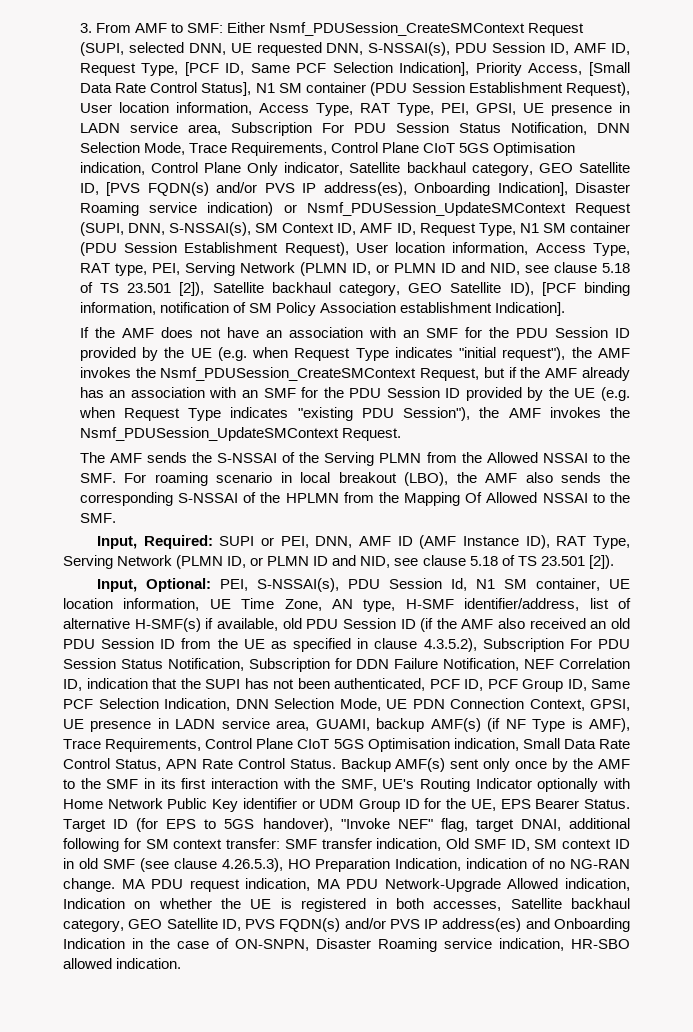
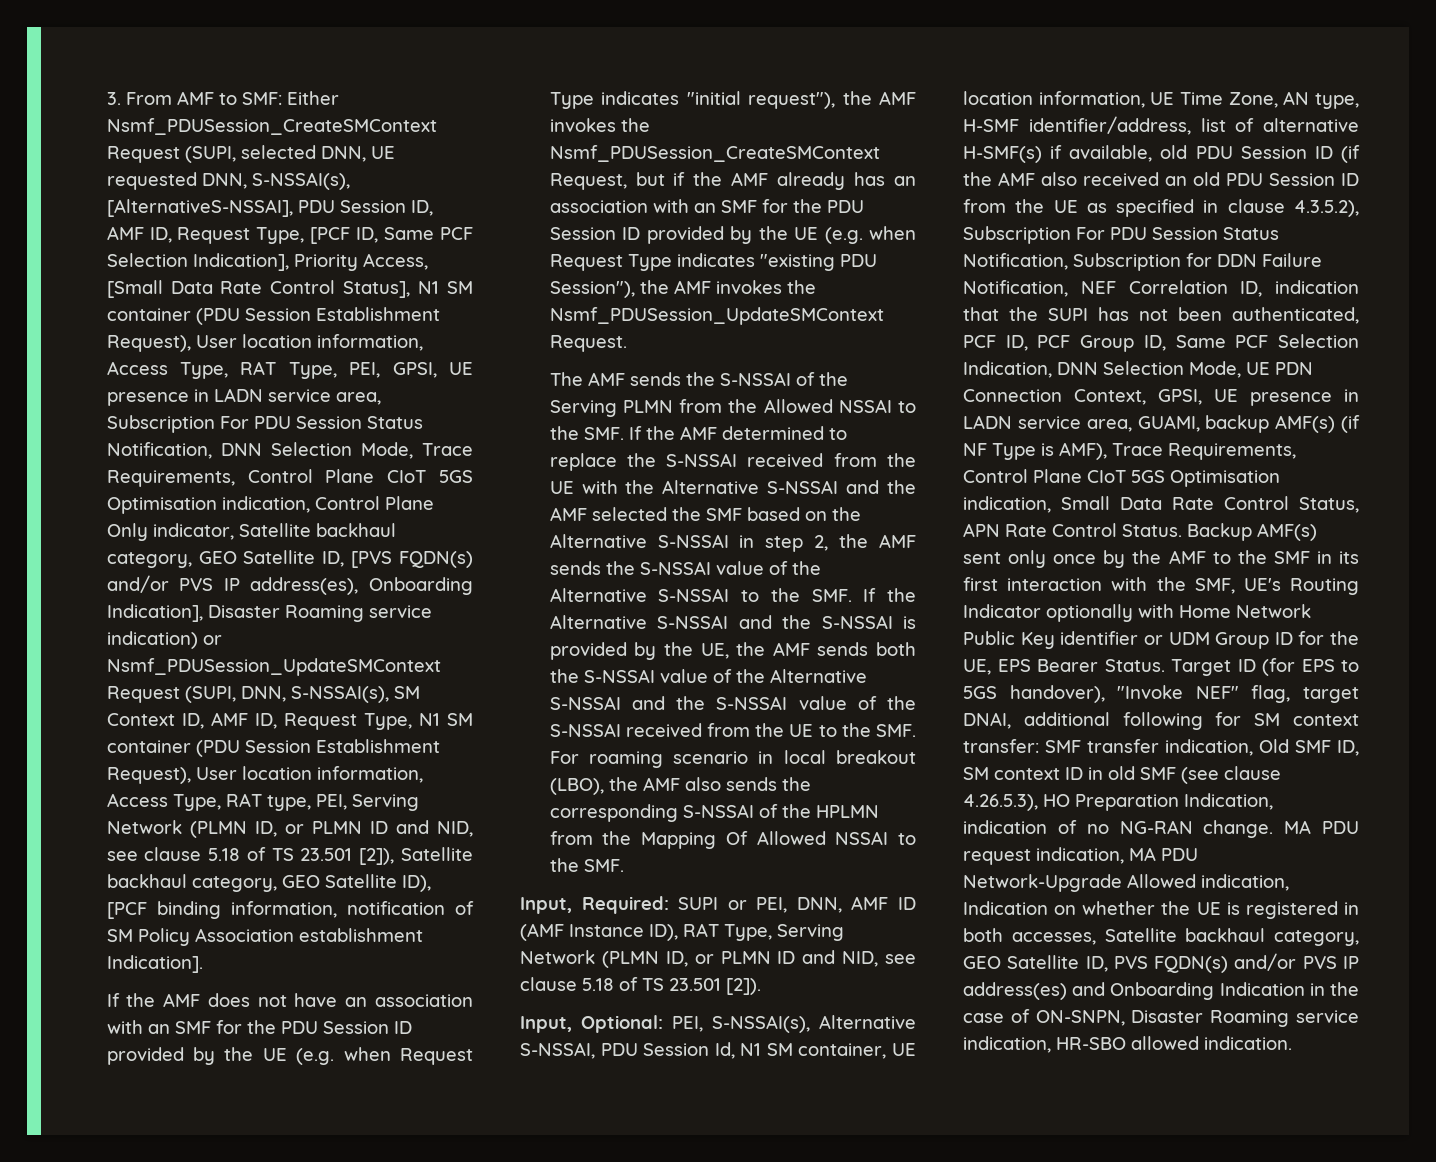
- Either Nsmf_PDUSession_CreateSMContext Request (SUPI, selected DNN, UE requested DNN, S-NSSAI(s), PDU Session ID, AMF ID, Request Type, [PCF ID, Same PCF Selection Indication], Priority Access, [Small Data Rate Control Status], N1 SM container (PDU Session Establishment Request), User location information, Access Type, RAT Type, PEI, GPSI, UE presence in LADN service area, Subscription For PDU Session Status Notification, DNN Selection Mode, Trace Requirements, Control Plane CIoT 5GS Optimisation indication, Control Plane Only indicator, Satellite backhaul category, GEO Satellite ID, [PVS FQDN(s) and/or PVS IP address(es), Onboarding Indication], Disaster Roaming service indication) or Nsmf_PDUSession_UpdateSMContext Request (SUPI, DNN, S-NSSAI(s), SM Context ID, AMF ID, Request Type, N1 SM container (PDU Session Establishment Request), User location information, Access Type, RAT type, PEI, Serving Network (PLMN ID, or PLMN ID and NID, see clause 5.18 of TS 23.501 [2]), Satellite backhaul category, GEO Satellite ID), [PCF binding information, notification of SM Policy Association establishment Indication].
+ Either Nsmf_PDUSession_CreateSMContext Request (SUPI, selected DNN, UE requested DNN, S-NSSAI(s), [AlternativeS-NSSAI], PDU Session ID, AMF ID, Request Type, [PCF ID, Same PCF Selection Indication], Priority Access, [Small Data Rate Control Status], N1 SM container (PDU Session Establishment Request), User location information, Access Type, RAT Type, PEI, GPSI, UE presence in LADN service area, Subscription For PDU Session Status Notification, DNN Selection Mode, Trace Requirements, Control Plane CIoT 5GS Optimisation indication, Control Plane Only indicator, Satellite backhaul category, GEO Satellite ID, [PVS FQDN(s) and/or PVS IP address(es), Onboarding Indication], Disaster Roaming service indication) or Nsmf_PDUSession_UpdateSMContext Request (SUPI, DNN, S-NSSAI(s), SM Context ID, AMF ID, Request Type, N1 SM container (PDU Session Establishment Request), User location information, Access Type, RAT type, PEI, Serving Network (PLMN ID, or PLMN ID and NID, see clause 5.18 of TS 23.501 [2]), Satellite backhaul category, GEO Satellite ID), [PCF binding information, notification of SM Policy Association establishment Indication].
- The AMF sends the S-NSSAI of the Serving PLMN from the Allowed NSSAI to the SMF. For roaming scenario in local breakout (LBO), the AMF also sends the corresponding S-NSSAI of the HPLMN from the Mapping Of Allowed NSSAI to the SMF.
+ The AMF sends the S-NSSAI of the Serving PLMN from the Allowed NSSAI to the SMF. If the AMF determined to replace the S-NSSAI received from the UE with the Alternative S-NSSAI and the AMF selected the SMF based on the Alternative S-NSSAI in step 2, the AMF sends the S-NSSAI value of the Alternative S-NSSAI to the SMF. If the Alternative S-NSSAI and the S-NSSAI is provided by the UE, the AMF sends both the S-NSSAI value of the Alternative S-NSSAI and the S-NSSAI value of the S-NSSAI received from the UE to the SMF. For roaming scenario in local breakout (LBO), the AMF also sends the corresponding S-NSSAI of the HPLMN from the Mapping Of Allowed NSSAI to the SMF.
- PEI, S-NSSAI(s), PDU Session Id, N1 SM container, UE location information, UE Time Zone, AN type, H-SMF identifier/address, list of alternative H-SMF(s) if available, old PDU Session ID (if the AMF also received an old PDU Session ID from the UE as specified in clause 4.3.5.2), Subscription For PDU Session Status Notification, Subscription for DDN Failure Notification, NEF Correlation ID, indication that the SUPI has not been authenticated, PCF ID, PCF Group ID, Same PCF Selection Indication, DNN Selection Mode, UE PDN Connection Context, GPSI, UE presence in LADN service area, GUAMI, backup AMF(s) (if NF Type is AMF), Trace Requirements, Control Plane CIoT 5GS Optimisation indication, Small Data Rate Control Status, APN Rate Control Status.
+ PEI, S-NSSAI(s), Alternative S-NSSAI, PDU Session Id, N1 SM container, UE location information, UE Time Zone, AN type, H-SMF identifier/address, list of alternative H-SMF(s) if available, old PDU Session ID (if the AMF also received an old PDU Session ID from the UE as specified in clause 4.3.5.2), Subscription For PDU Session Status Notification, Subscription for DDN Failure Notification, NEF Correlation ID, indication that the SUPI has not been authenticated, PCF ID, PCF Group ID, Same PCF Selection Indication, DNN Selection Mode, UE PDN Connection Context, GPSI, UE presence in LADN service area, GUAMI, backup AMF(s) (if NF Type is AMF), Trace Requirements, Control Plane CIoT 5GS Optimisation indication, Small Data Rate Control Status, APN Rate Control Status.

